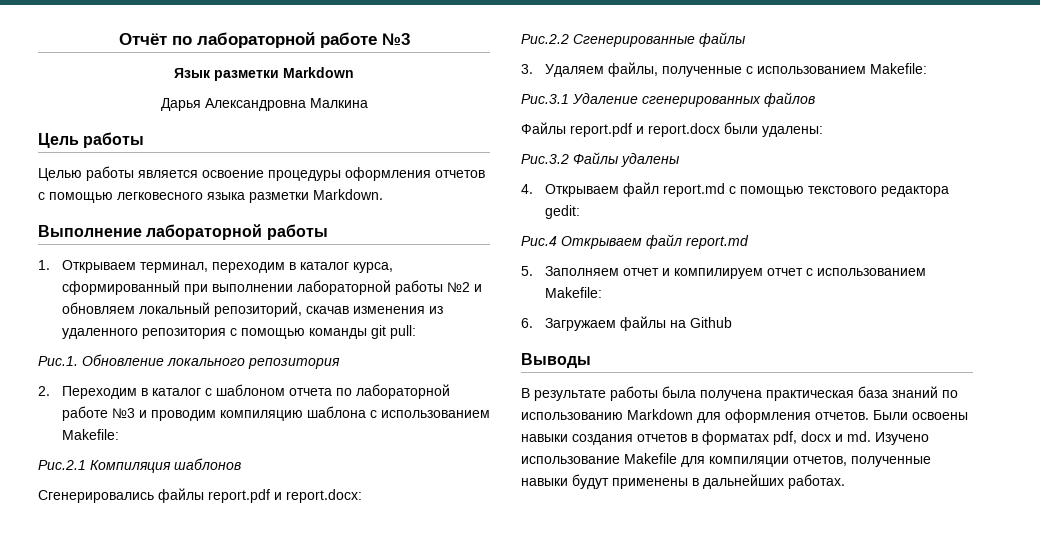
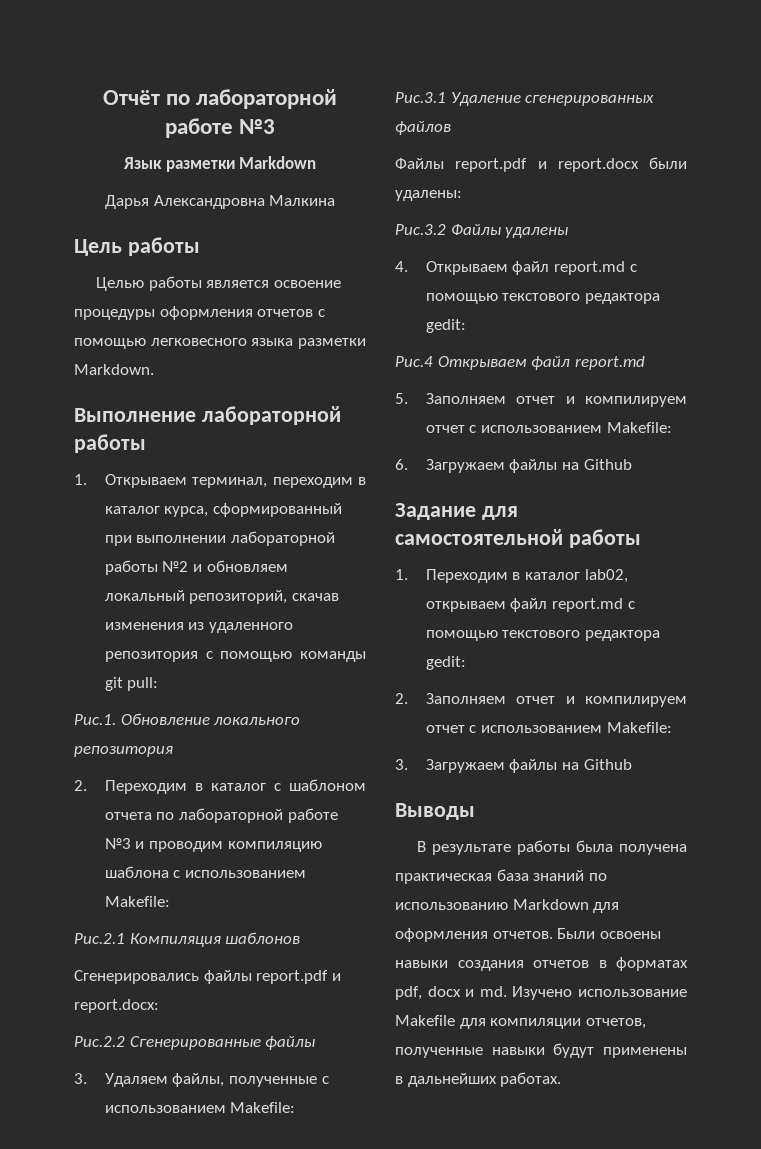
+ Задание для самостоятельной работы
+ 1. Переходим в каталог lab02, открываем файл report.md c помощью текстового редактора gedit:
+ 2. Заполняем отчет и компилируем отчет с использованием Makefile:
+ 3. Загружаем файлы на Github

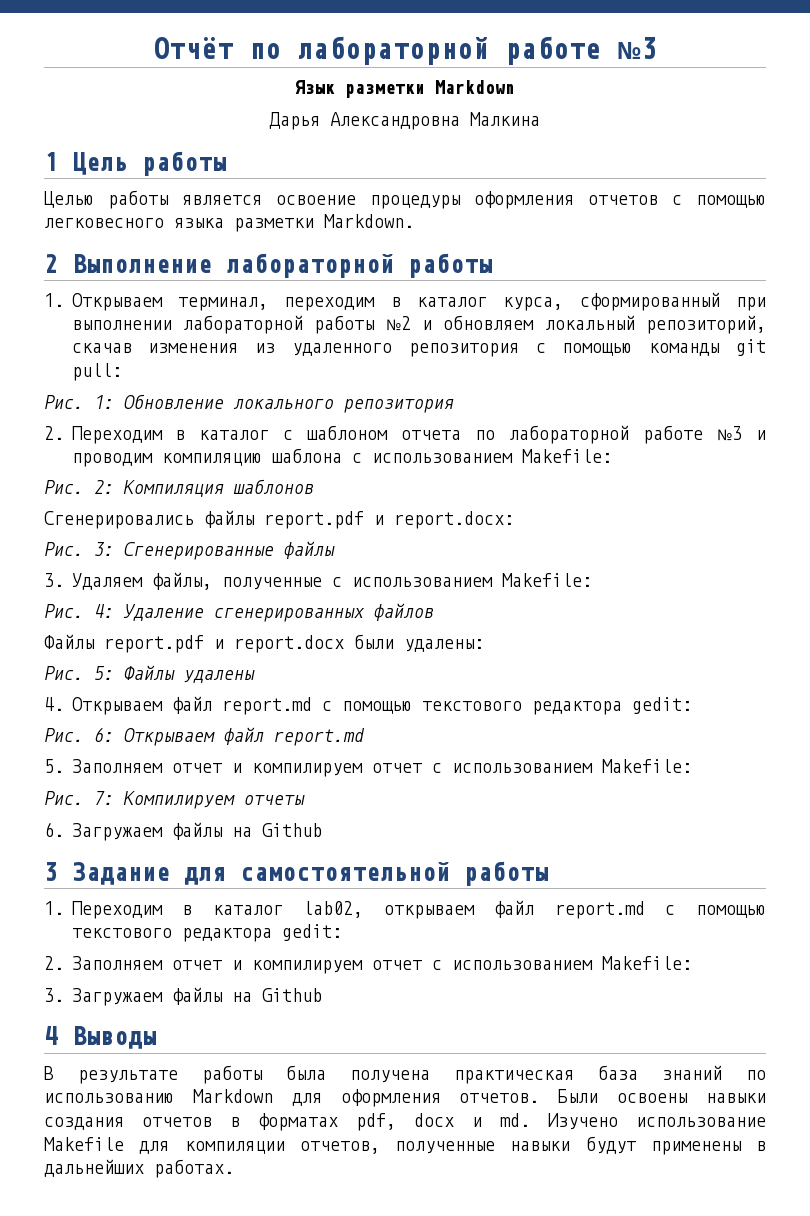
- Цель работы
+ 1 Цель работы
- Выполнение лабораторной работы
+ 2 Выполнение лабораторной работы
- Рис.1. Обновление локального репозитория
+ Рис. 1: Обновление локального репозитория
- Рис.2.1 Компиляция шаблонов
+ Рис. 2: Компиляция шаблонов
- Рис.2.2 Сгенерированные файлы
+ Рис. 3: Сгенерированные файлы
- Рис.3.1 Удаление сгенерированных файлов
+ Рис. 4: Удаление сгенерированных файлов
- Рис.3.2 Файлы удалены
+ Рис. 5: Файлы удалены
- Рис.4 Открываем файл report.md
+ Рис. 6: Открываем файл report.md
+ Рис. 7: Компилируем отчеты
- Задание для самостоятельной работы
+ 3 Задание для самостоятельной работы
- Выводы
+ 4 Выводы

